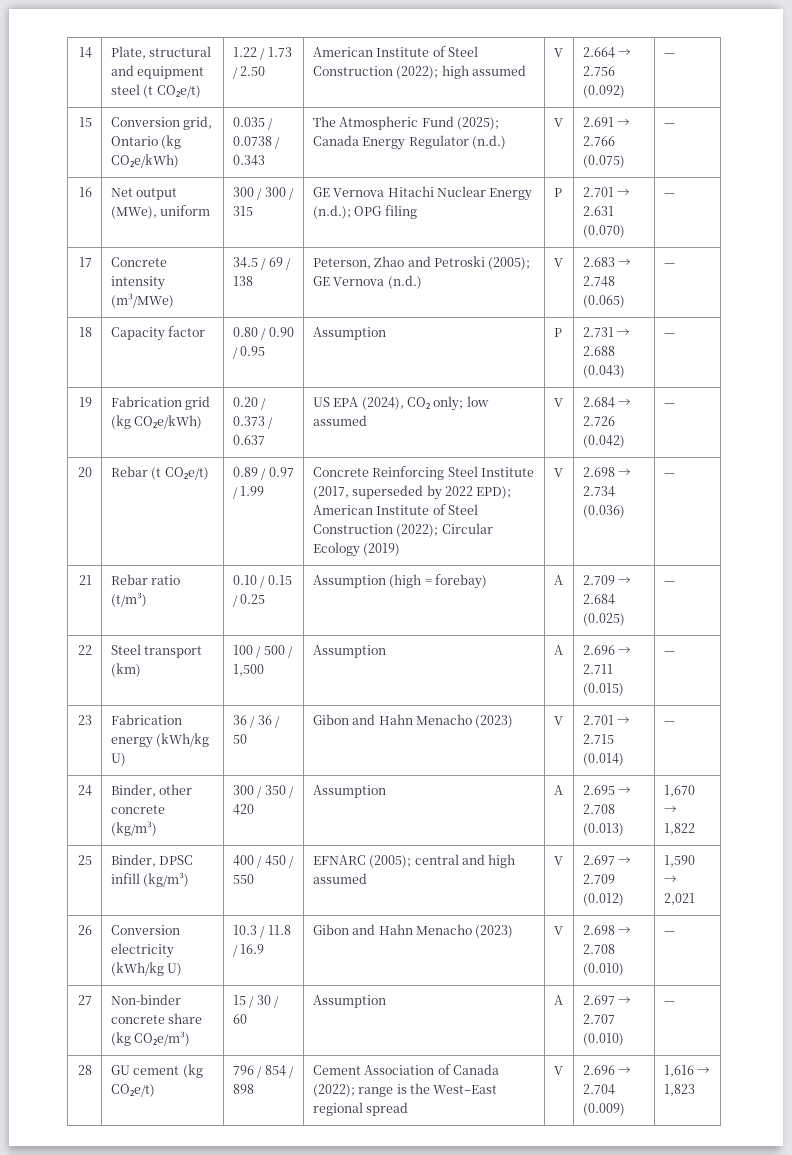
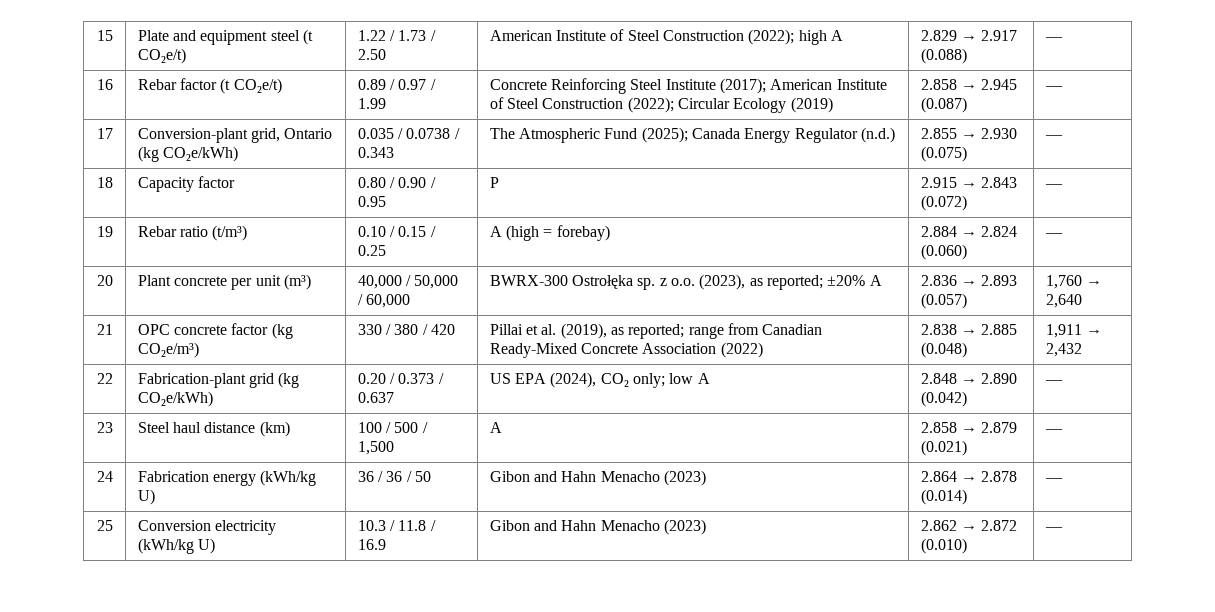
- 14 | Plate, structural and equipment steel (t CO₂e/t) | 1.22 / 1.73 / 2.50 | American Institute of Steel Construction (2022); high assumed | V | 2.664 → 2.756 (0.092) | —
- 15 | Conversion grid, Ontario (kg CO₂e/kWh) | 0.035 / 0.0738 / 0.343 | The Atmospheric Fund (2025); Canada Energy Regulator (n.d.) | V | 2.691 → 2.766 (0.075) | —
- 16 | Net output (MWe), uniform | 300 / 300 / 315 | GE Vernova Hitachi Nuclear Energy (n.d.); OPG filing | P | 2.701 → 2.631 (0.070) | —
- 17 | Concrete intensity (m³/MWe) | 34.5 / 69 / 138 | Peterson, Zhao and Petroski (2005); GE Vernova (n.d.) | V | 2.683 → 2.748 (0.065) | —
+ 15 | Plate and equipment steel (t CO₂e/t) | 1.22 / 1.73 / 2.50 | American Institute of Steel Construction (2022); high A | 2.829 → 2.917 (0.088) | —
+ 16 | Rebar factor (t CO₂e/t) | 0.89 / 0.97 / 1.99 | Concrete Reinforcing Steel Institute (2017); American Institute of Steel Construction (2022); Circular Ecology (2019) | 2.858 → 2.945 (0.087) | —
+ 17 | Conversion-plant grid, Ontario (kg CO₂e/kWh) | 0.035 / 0.0738 / 0.343 | The Atmospheric Fund (2025); Canada Energy Regulator (n.d.) | 2.855 → 2.930 (0.075) | —
- 18 | Capacity factor | 0.80 / 0.90 / 0.95 | Assumption | P | 2.731 → 2.688 (0.043) | —
- 19 | Fabrication grid (kg CO₂e/kWh) | 0.20 / 0.373 / 0.637 | US EPA (2024), CO₂ only; low assumed | V | 2.684 → 2.726 (0.042) | —
- 20 | Rebar (t CO₂e/t) | 0.89 / 0.97 / 1.99 | Concrete Reinforcing Steel Institute (2017, superseded by 2022 EPD); American Institute of Steel Construction (2022); Circular Ecology (2019) | V | 2.698 → 2.734 (0.036) | —
- 21 | Rebar ratio (t/m³) | 0.10 / 0.15 / 0.25 | Assumption (high = forebay) | A | 2.709 → 2.684 (0.025) | —
- 22 | Steel transport (km) | 100 / 500 / 1,500 | Assumption | A | 2.696 → 2.711 (0.015) | —
- 23 | Fabrication energy (kWh/kg U) | 36 / 36 / 50 | Gibon and Hahn Menacho (2023) | V | 2.701 → 2.715 (0.014) | —
- 24 | Binder, other concrete (kg/m³) | 300 / 350 / 420 | Assumption | A | 2.695 → 2.708 (0.013) | 1,670 → 1,822
- 25 | Binder, DPSC infill (kg/m³) | 400 / 450 / 550 | EFNARC (2005); central and high assumed | V | 2.697 → 2.709 (0.012) | 1,590 → 2,021
- 26 | Conversion electricity (kWh/kg U) | 10.3 / 11.8 / 16.9 | Gibon and Hahn Menacho (2023) | V | 2.698 → 2.708 (0.010) | —
- 27 | Non-binder concrete share (kg CO₂e/m³) | 15 / 30 / 60 | Assumption | A | 2.697 → 2.707 (0.010) | —
- 28 | GU cement (kg CO₂e/t) | 796 / 854 / 898 | Cement Association of Canada (2022); range is the West–East regional spread | V | 2.696 → 2.704 (0.009) | 1,616 → 1,823
+ 18 | Capacity factor | 0.80 / 0.90 / 0.95 | P | 2.915 → 2.843 (0.072) | —
+ 19 | Rebar ratio (t/m³) | 0.10 / 0.15 / 0.25 | A (high = forebay) | 2.884 → 2.824 (0.060) | —
+ 20 | Plant concrete per unit (m³) | 40,000 / 50,000 / 60,000 | BWRX-300 Ostrołęka sp. z o.o. (2023), as reported; ±20% A | 2.836 → 2.893 (0.057) | 1,760 → 2,640
+ 21 | OPC concrete factor (kg CO₂e/m³) | 330 / 380 / 420 | Pillai et al. (2019), as reported; range from Canadian Ready-Mixed Concrete Association (2022) | 2.838 → 2.885 (0.048) | 1,911 → 2,432
+ 22 | Fabrication-plant grid (kg CO₂e/kWh) | 0.20 / 0.373 / 0.637 | US EPA (2024), CO₂ only; low A | 2.848 → 2.890 (0.042) | —
+ 23 | Steel haul distance (km) | 100 / 500 / 1,500 | A | 2.858 → 2.879 (0.021) | —
+ 24 | Fabrication energy (kWh/kg U) | 36 / 36 / 50 | Gibon and Hahn Menacho (2023) | 2.864 → 2.878 (0.014) | —
+ 25 | Conversion electricity (kWh/kg U) | 10.3 / 11.8 / 16.9 | Gibon and Hahn Menacho (2023) | 2.862 → 2.872 (0.010) | —

